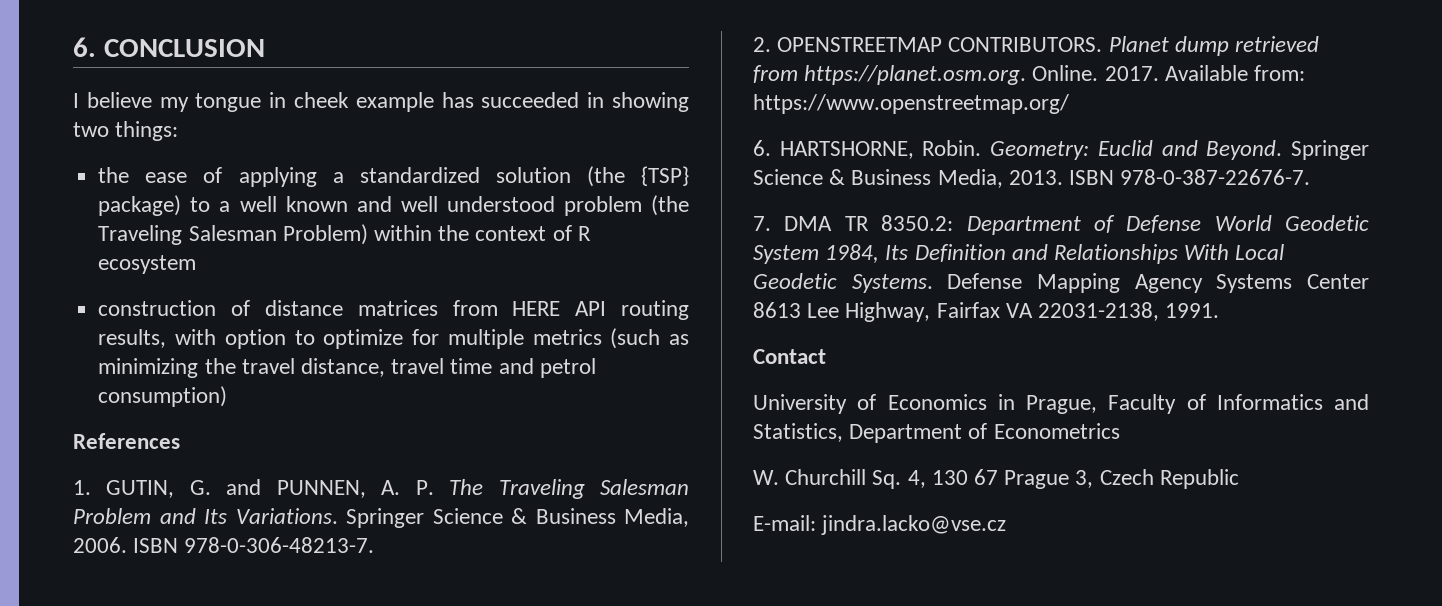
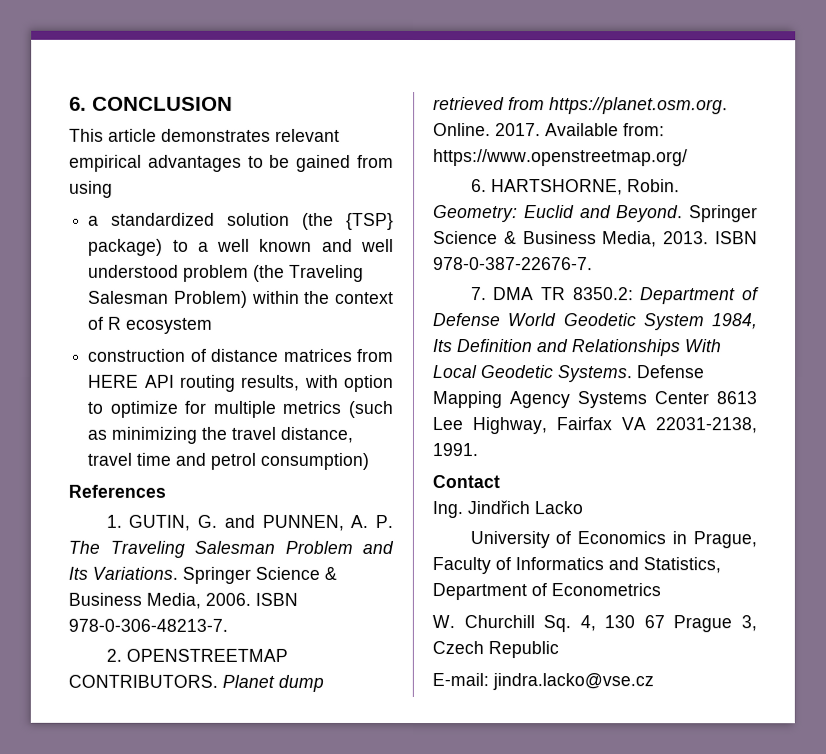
- I believe my tongue in cheek example has succeeded in showing two things:
- the ease of applying a standardized solution (the {TSP} package) to a well known and well understood problem (the Traveling Salesman Problem) within the context of R ecosystem
+ This article demonstrates relevant empirical advantages to be gained from using
+ a standardized solution (the {TSP} package) to a well known and well understood problem (the Traveling Salesman Problem) within the context of R ecosystem
+ Ing. Jindřich Lacko

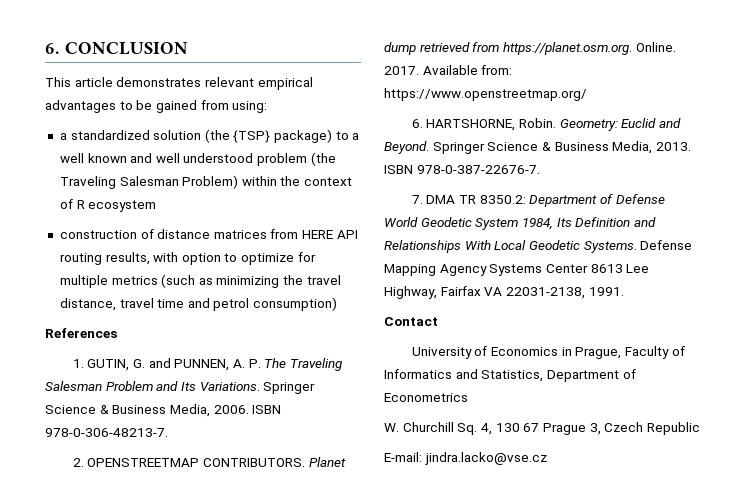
- This article demonstrates relevant empirical advantages to be gained from using
+ This article demonstrates relevant empirical advantages to be gained from using:
- Ing. Jindřich Lacko

